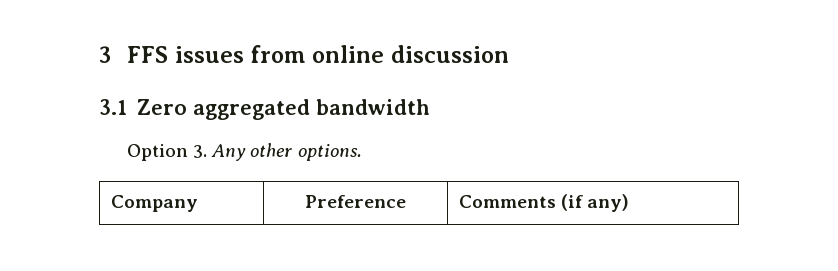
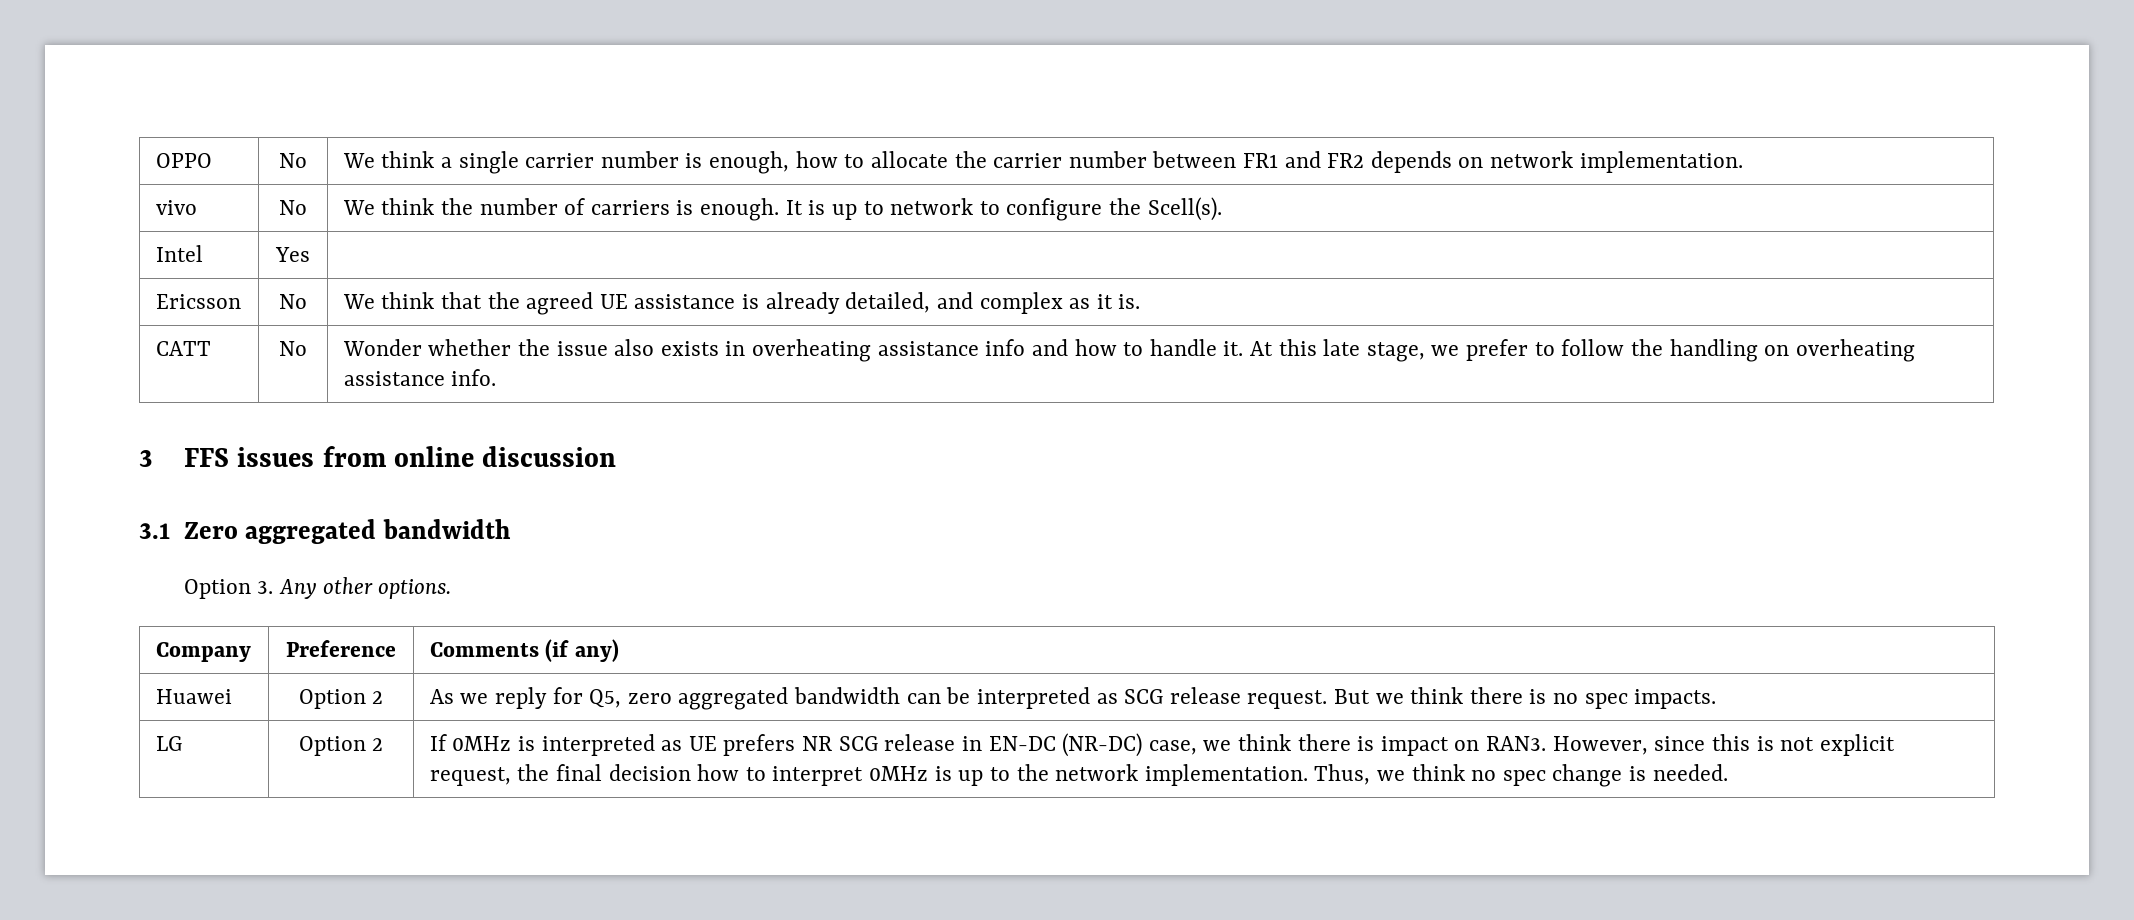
+ OPPO | No | We think a single carrier number is enough, how to allocate the carrier number between FR1 and FR2 depends on network implementation.
+ vivo | No | We think the number of carriers is enough. It is up to network to configure the Scell(s).
+ Intel | Yes |
+ Ericsson | No | We think that the agreed UE assistance is already detailed, and complex as it is.
+ CATT | No | Wonder whether the issue also exists in overheating assistance info and how to handle it. At this late stage, we prefer to follow the handling on overheating assistance info.
+ Huawei | Option 2 | As we reply for Q5, zero aggregated bandwidth can be interpreted as SCG release request. But we think there is no spec impacts.
+ LG | Option 2 | If 0MHz is interpreted as UE prefers NR SCG release in EN-DC (NR-DC) case, we think there is impact on RAN3. However, since this is not explicit request, the final decision how to interpret 0MHz is up to the network implementation. Thus, we think no spec change is needed.

